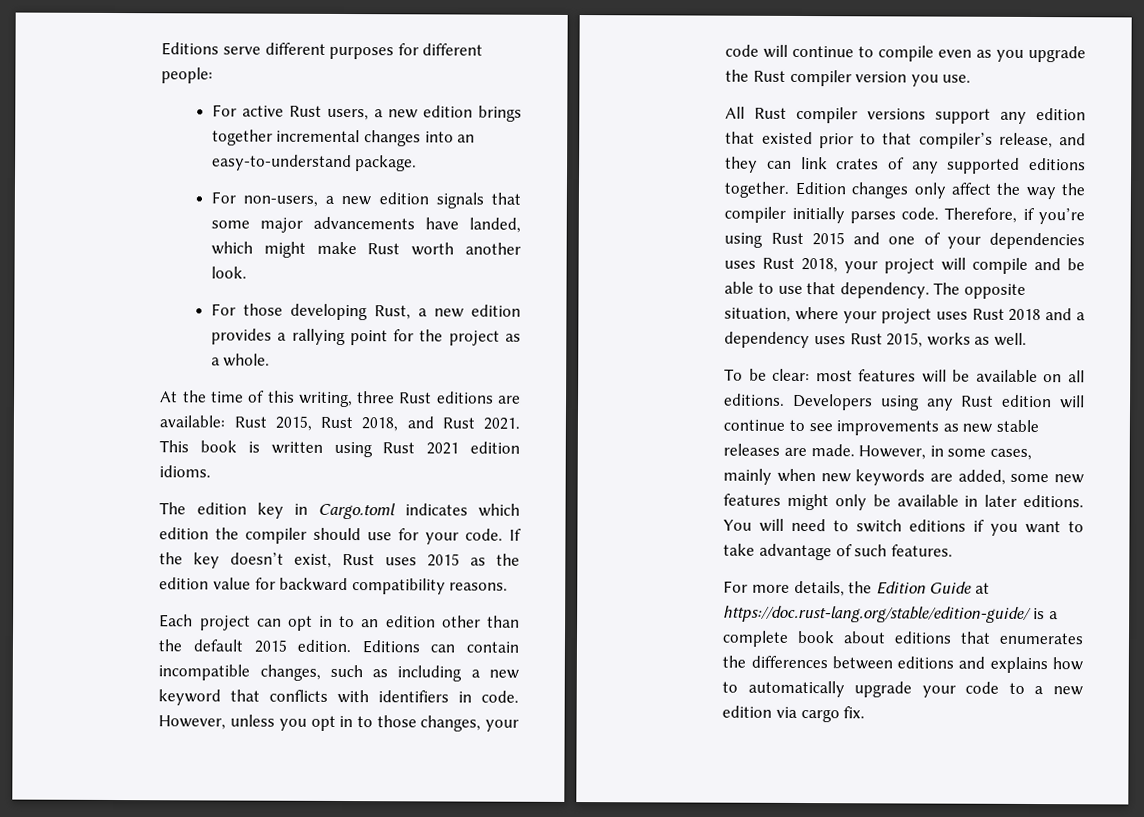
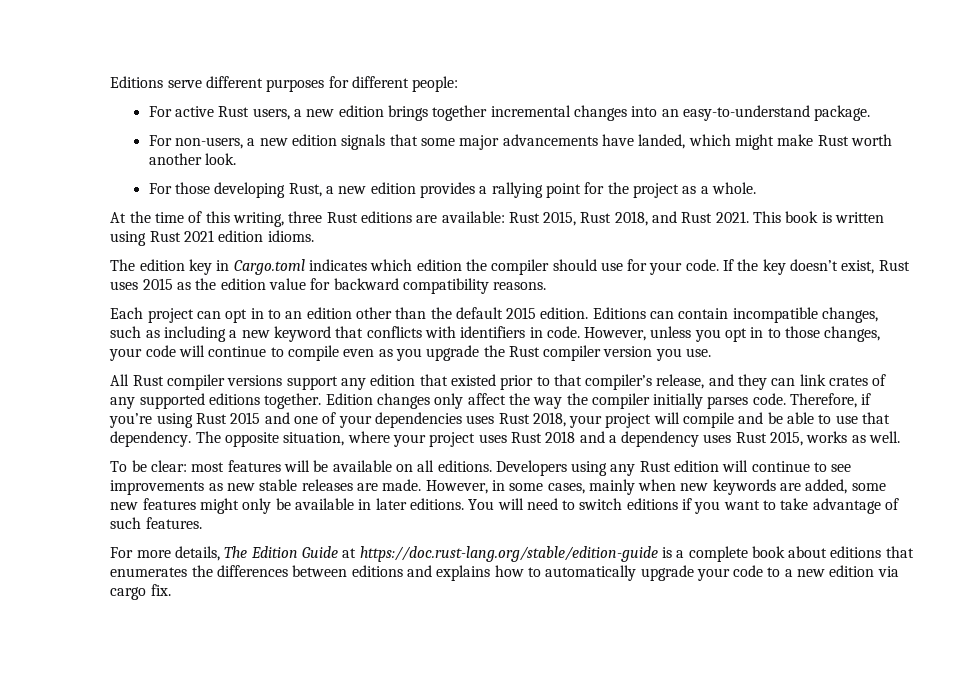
- For more details, the Edition Guide at https://doc.rust-lang.org/stable/edition-guide/ is a complete book about editions that enumerates the differences between editions and explains how to automatically upgrade your code to a new edition via cargo fix.
+ For more details, The Edition Guide at https://doc.rust-lang.org/stable/edition-guide is a complete book about editions that enumerates the differences between editions and explains how to automatically upgrade your code to a new edition via cargo fix.

